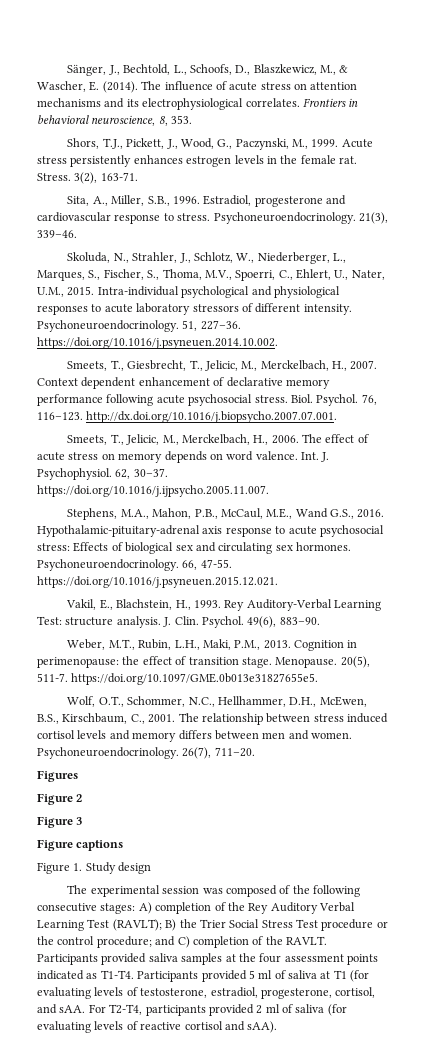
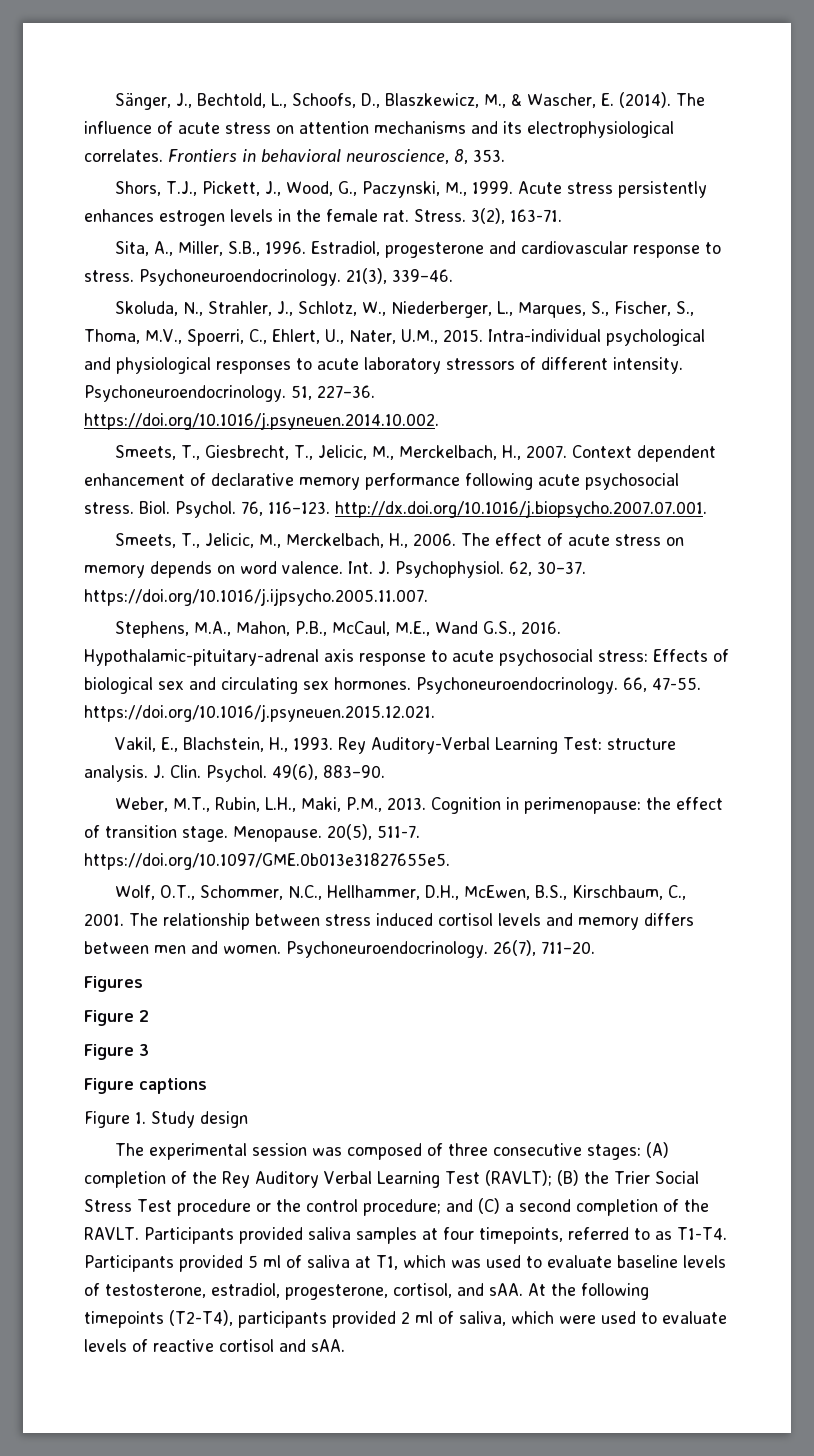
- The experimental session was composed of the following consecutive stages: A) completion of the Rey Auditory Verbal Learning Test (RAVLT); B) the Trier Social Stress Test procedure or the control procedure; and C) completion of the RAVLT.
+ The experimental session was composed of three consecutive stages: (A) completion of the Rey Auditory Verbal Learning Test (RAVLT); (B) the Trier Social Stress Test procedure or the control procedure; and (C) a second completion of the RAVLT.
- Participants provided saliva samples at the four assessment points indicated as T1-T4.
+ Participants provided saliva samples at four timepoints, referred to as T1-T4.
- Participants provided 5 ml of saliva at T1 (for evaluating levels of testosterone, estradiol, progesterone, cortisol, and sAA.
+ Participants provided 5 ml of saliva at T1, which was used to evaluate baseline levels of testosterone, estradiol, progesterone, cortisol, and sAA.
- For T2-T4, participants provided 2 ml of saliva (for evaluating levels of reactive cortisol and sAA).
+ At the following timepoints (T2-T4), participants provided 2 ml of saliva, which were used to evaluate levels of reactive cortisol and sAA.

